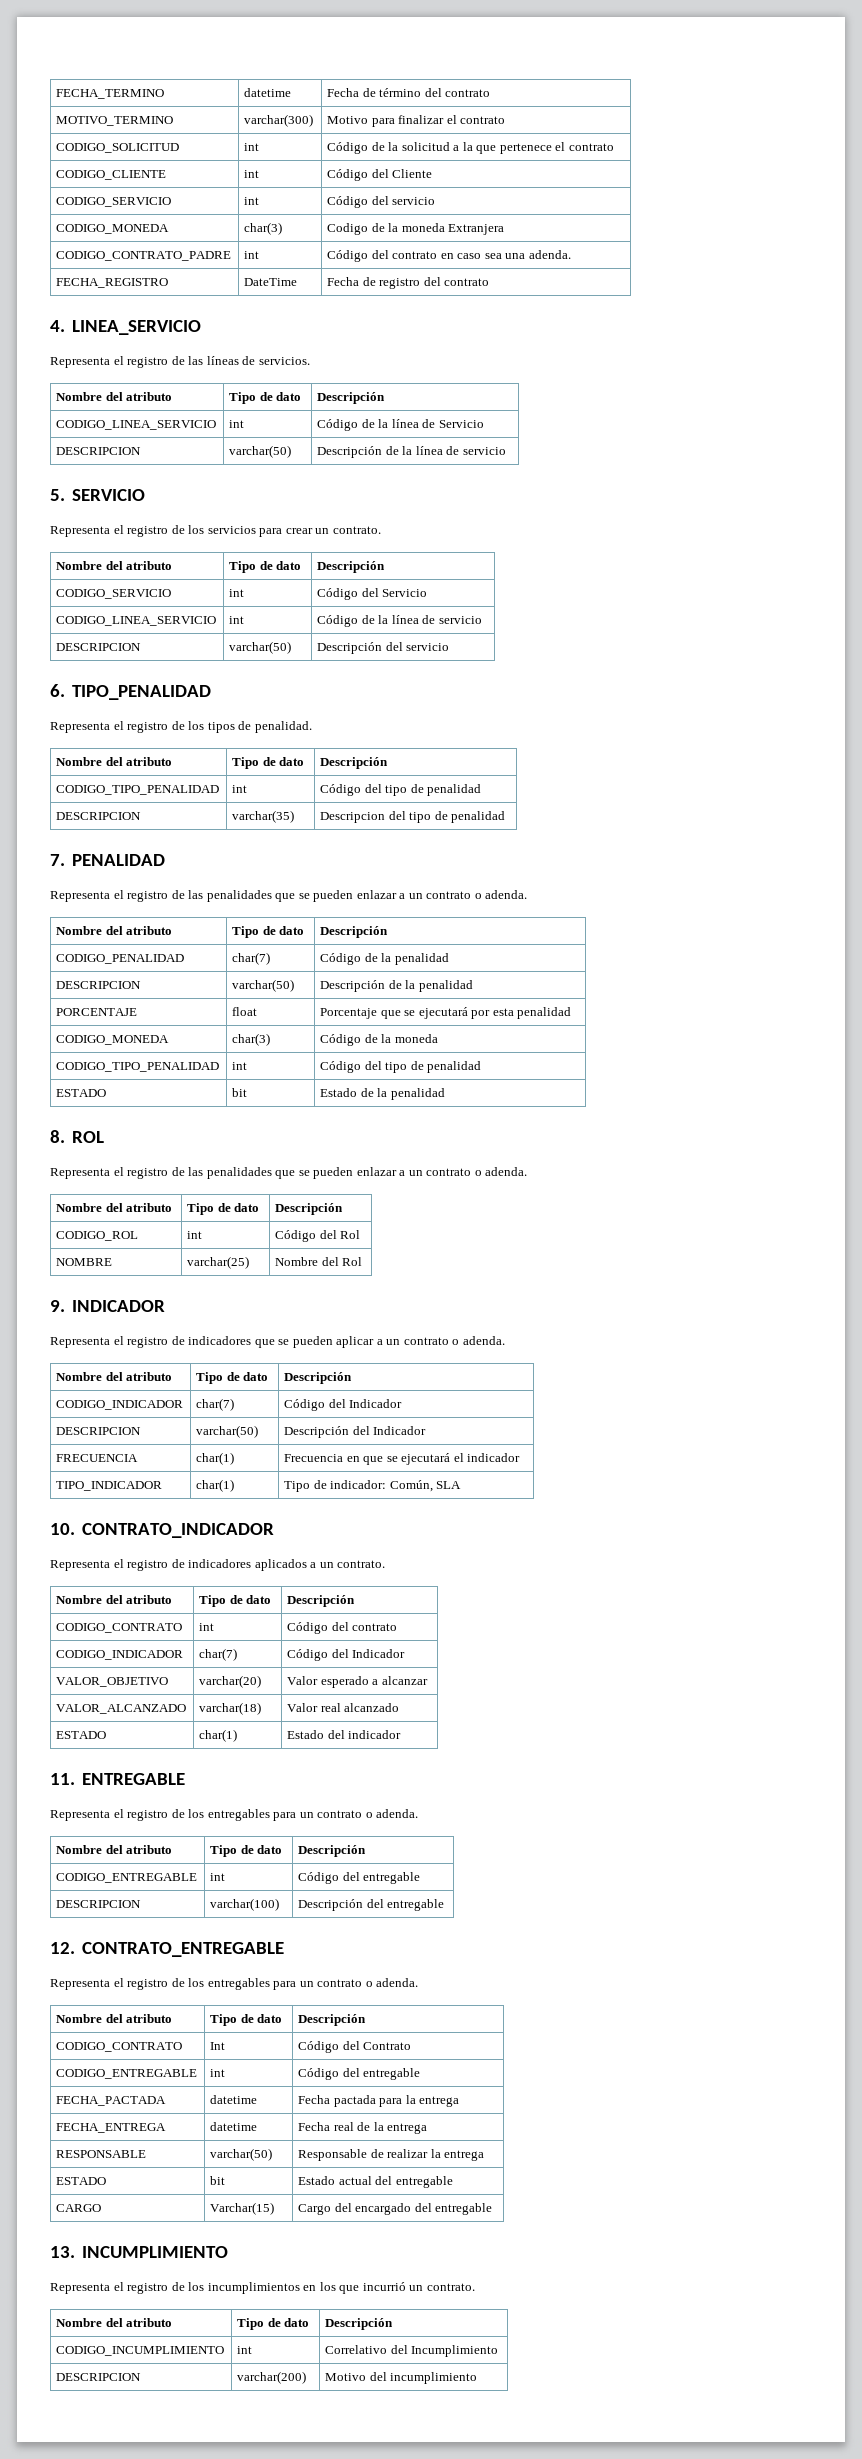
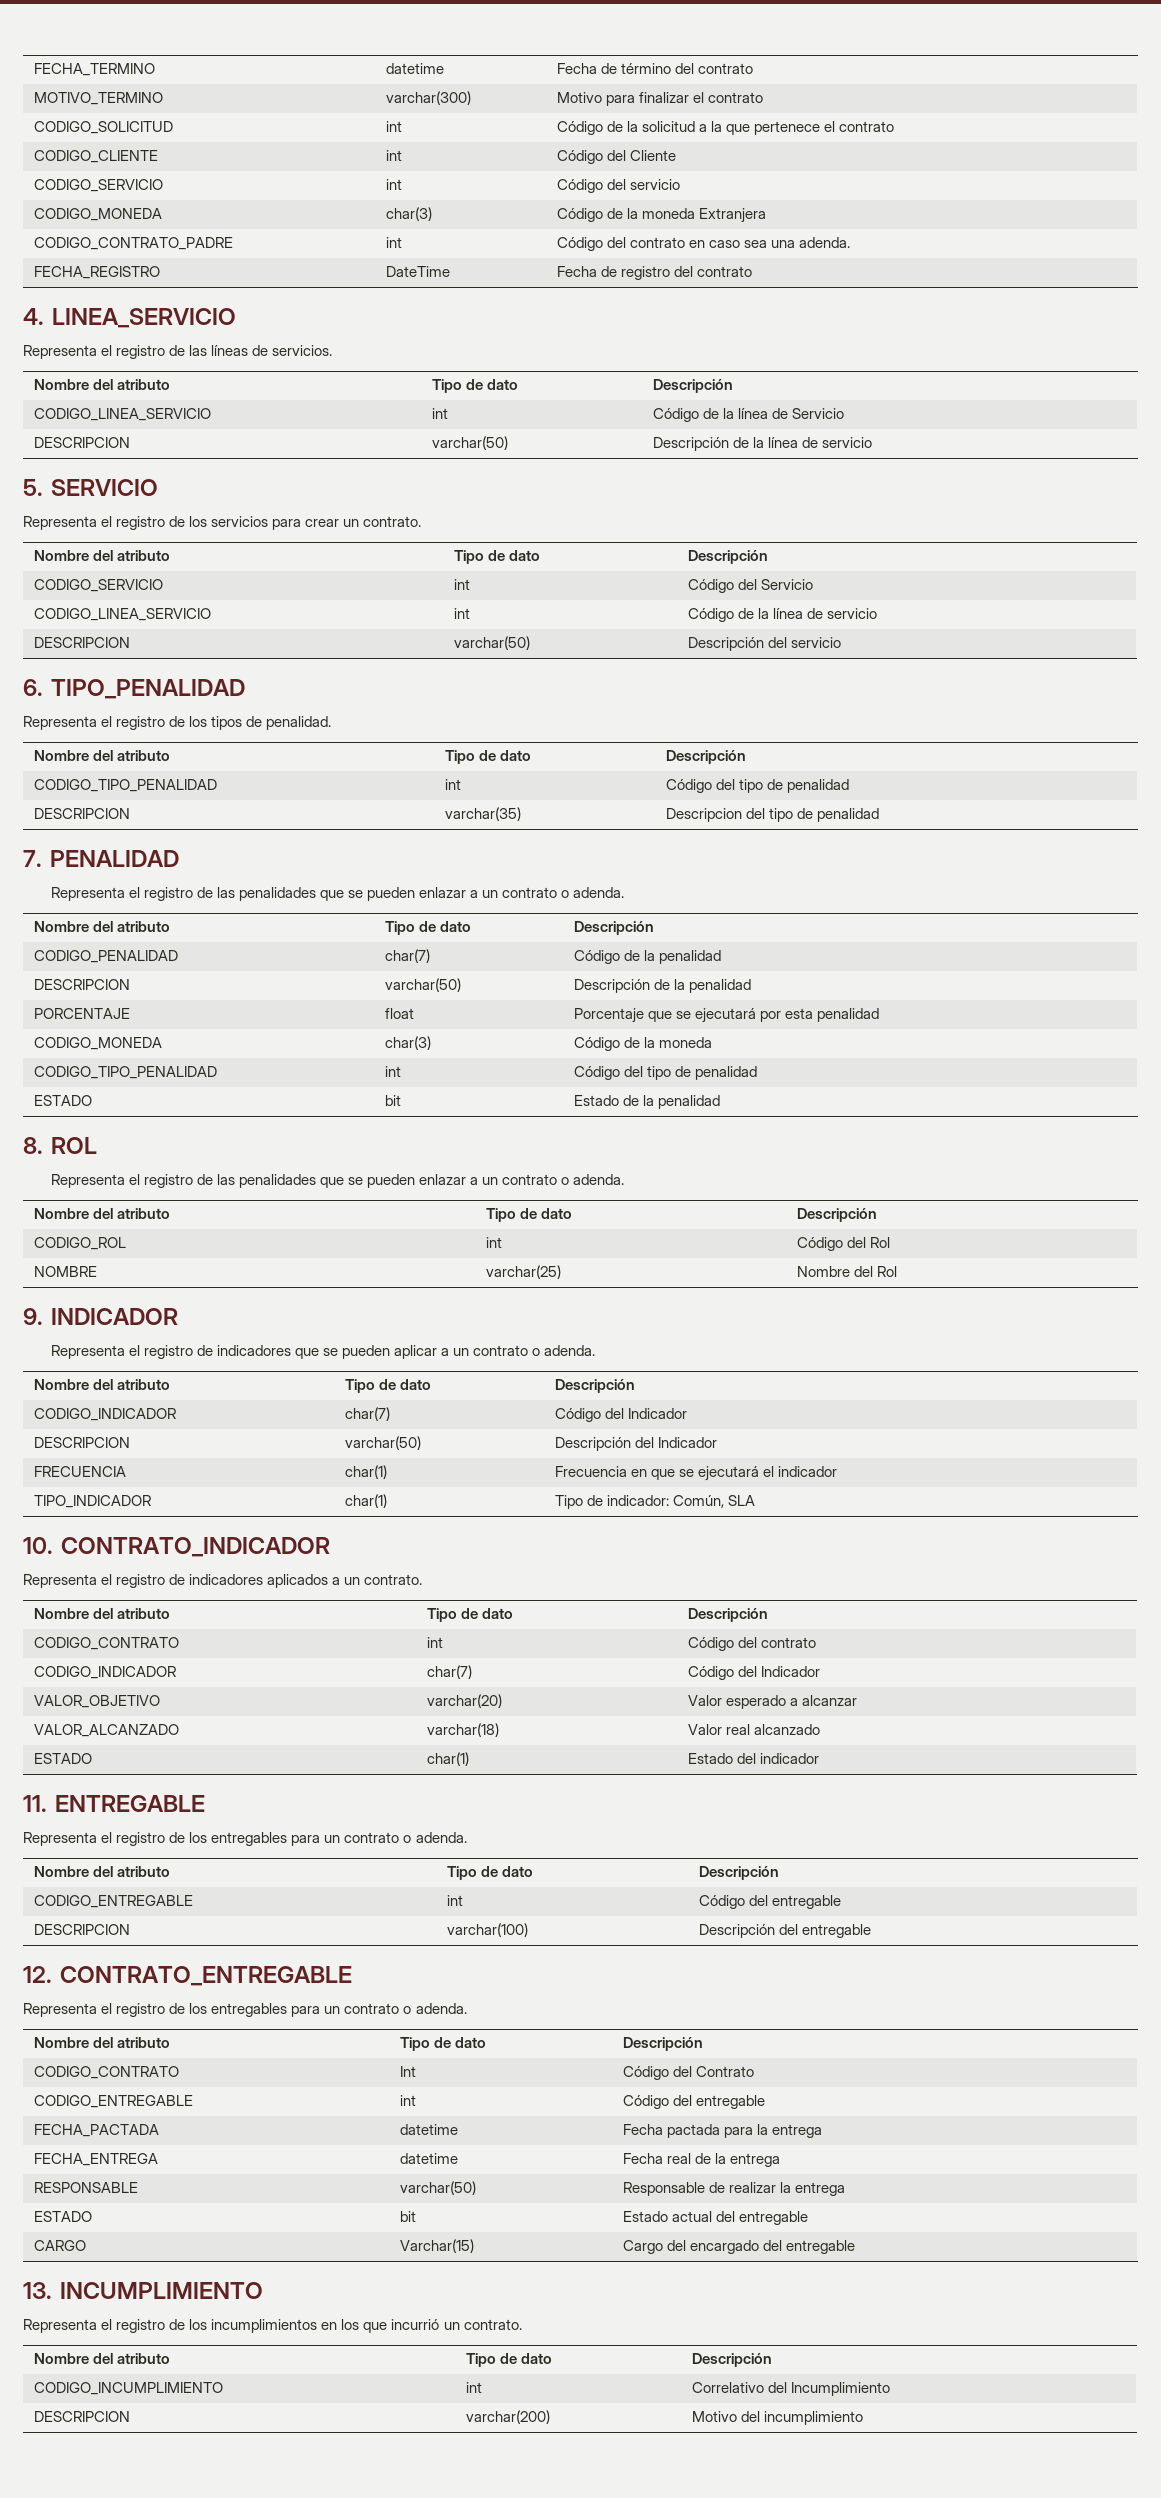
- CODIGO_MONEDA | char(3) | Codigo de la moneda Extranjera
+ CODIGO_MONEDA | char(3) | Código de la moneda Extranjera

